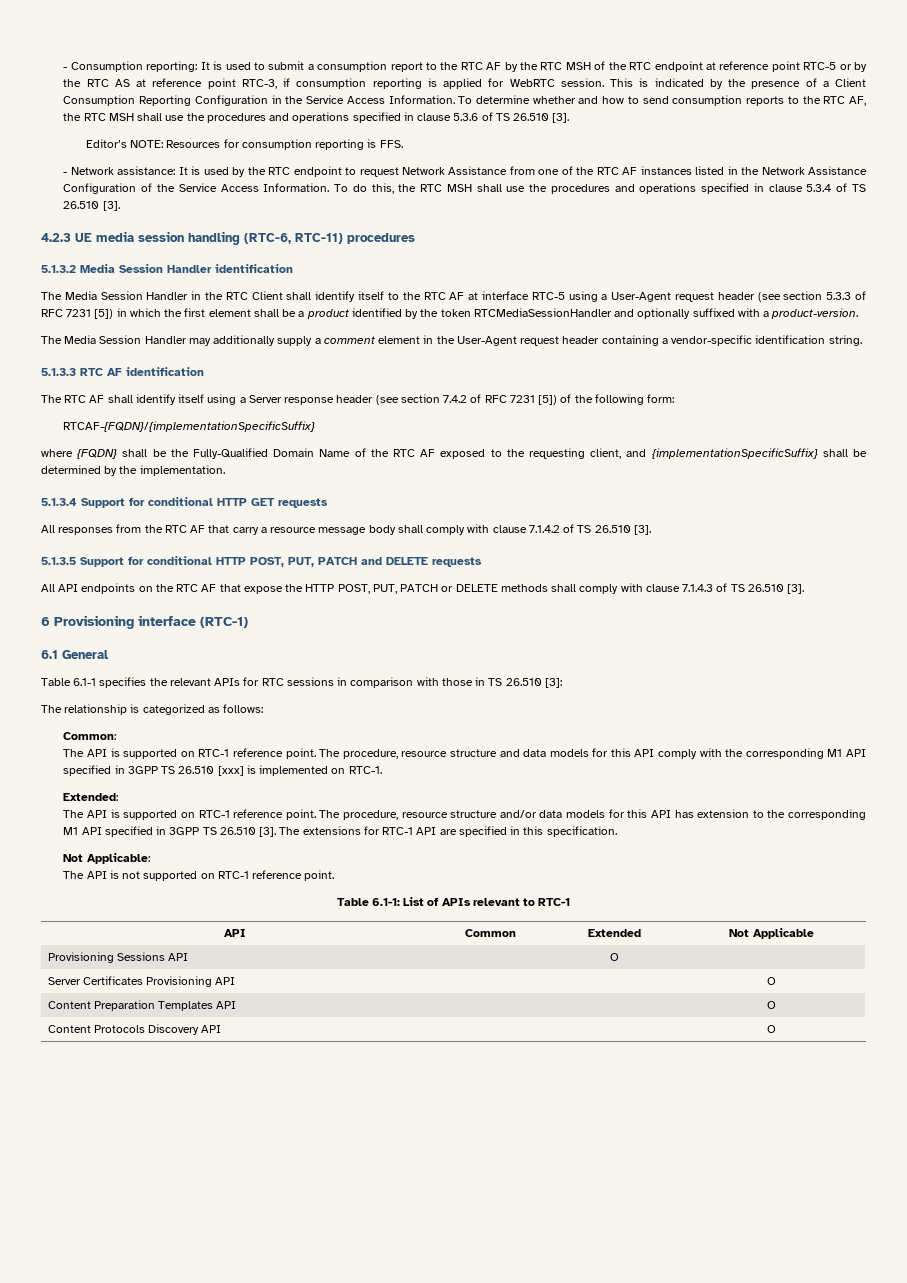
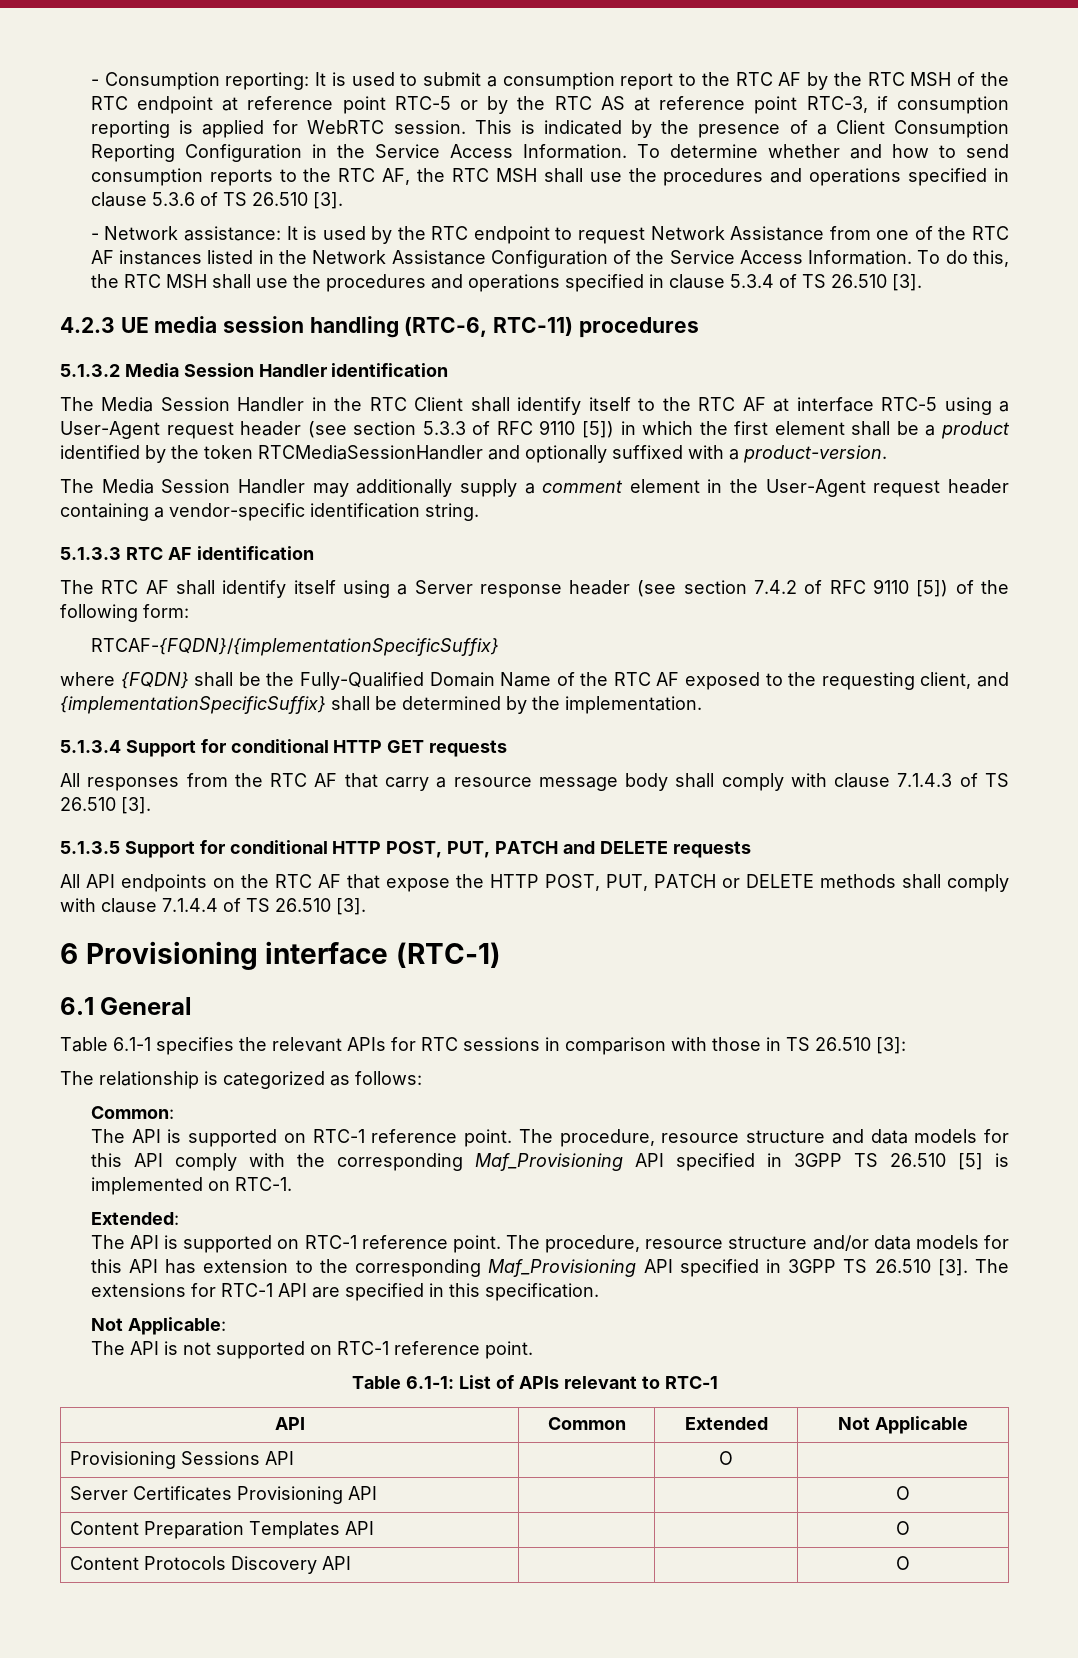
- Editor’s NOTE: Resources for consumption reporting is FFS.
- The Media Session Handler in the RTC Client shall identify itself to the RTC AF at interface RTC-5 using a User-Agent request header (see section 5.3.3 of RFC 7231 [5]) in which the first element shall be a product identified by the token RTCMediaSessionHandler and optionally suffixed with a product-version.
+ The Media Session Handler in the RTC Client shall identify itself to the RTC AF at interface RTC-5 using a User-Agent request header (see section 5.3.3 of RFC 9110 [5]) in which the first element shall be a product identified by the token RTCMediaSessionHandler and optionally suffixed with a product-version.
- The RTC AF shall identify itself using a Server response header (see section 7.4.2 of RFC 7231 [5]) of the following form:
+ The RTC AF shall identify itself using a Server response header (see section 7.4.2 of RFC 9110 [5]) of the following form:
- All responses from the RTC AF that carry a resource message body shall comply with clause 7.1.4.2 of TS 26.510 [3].
+ All responses from the RTC AF that carry a resource message body shall comply with clause 7.1.4.3 of TS 26.510 [3].
- All API endpoints on the RTC AF that expose the HTTP POST, PUT, PATCH or DELETE methods shall comply with clause 7.1.4.3 of TS 26.510 [3].
+ All API endpoints on the RTC AF that expose the HTTP POST, PUT, PATCH or DELETE methods shall comply with clause 7.1.4.4 of TS 26.510 [3].
- The procedure, resource structure and data models for this API comply with the corresponding M1 API specified in 3GPP TS 26.510 [xxx] is implemented on RTC-1.
+ The procedure, resource structure and data models for this API comply with the corresponding Maf_Provisioning API specified in 3GPP TS 26.510 [5] is implemented on RTC-1.
- The procedure, resource structure and/or data models for this API has extension to the corresponding M1 API specified in 3GPP TS 26.510 [3].
+ The procedure, resource structure and/or data models for this API has extension to the corresponding Maf_Provisioning API specified in 3GPP TS 26.510 [3].

